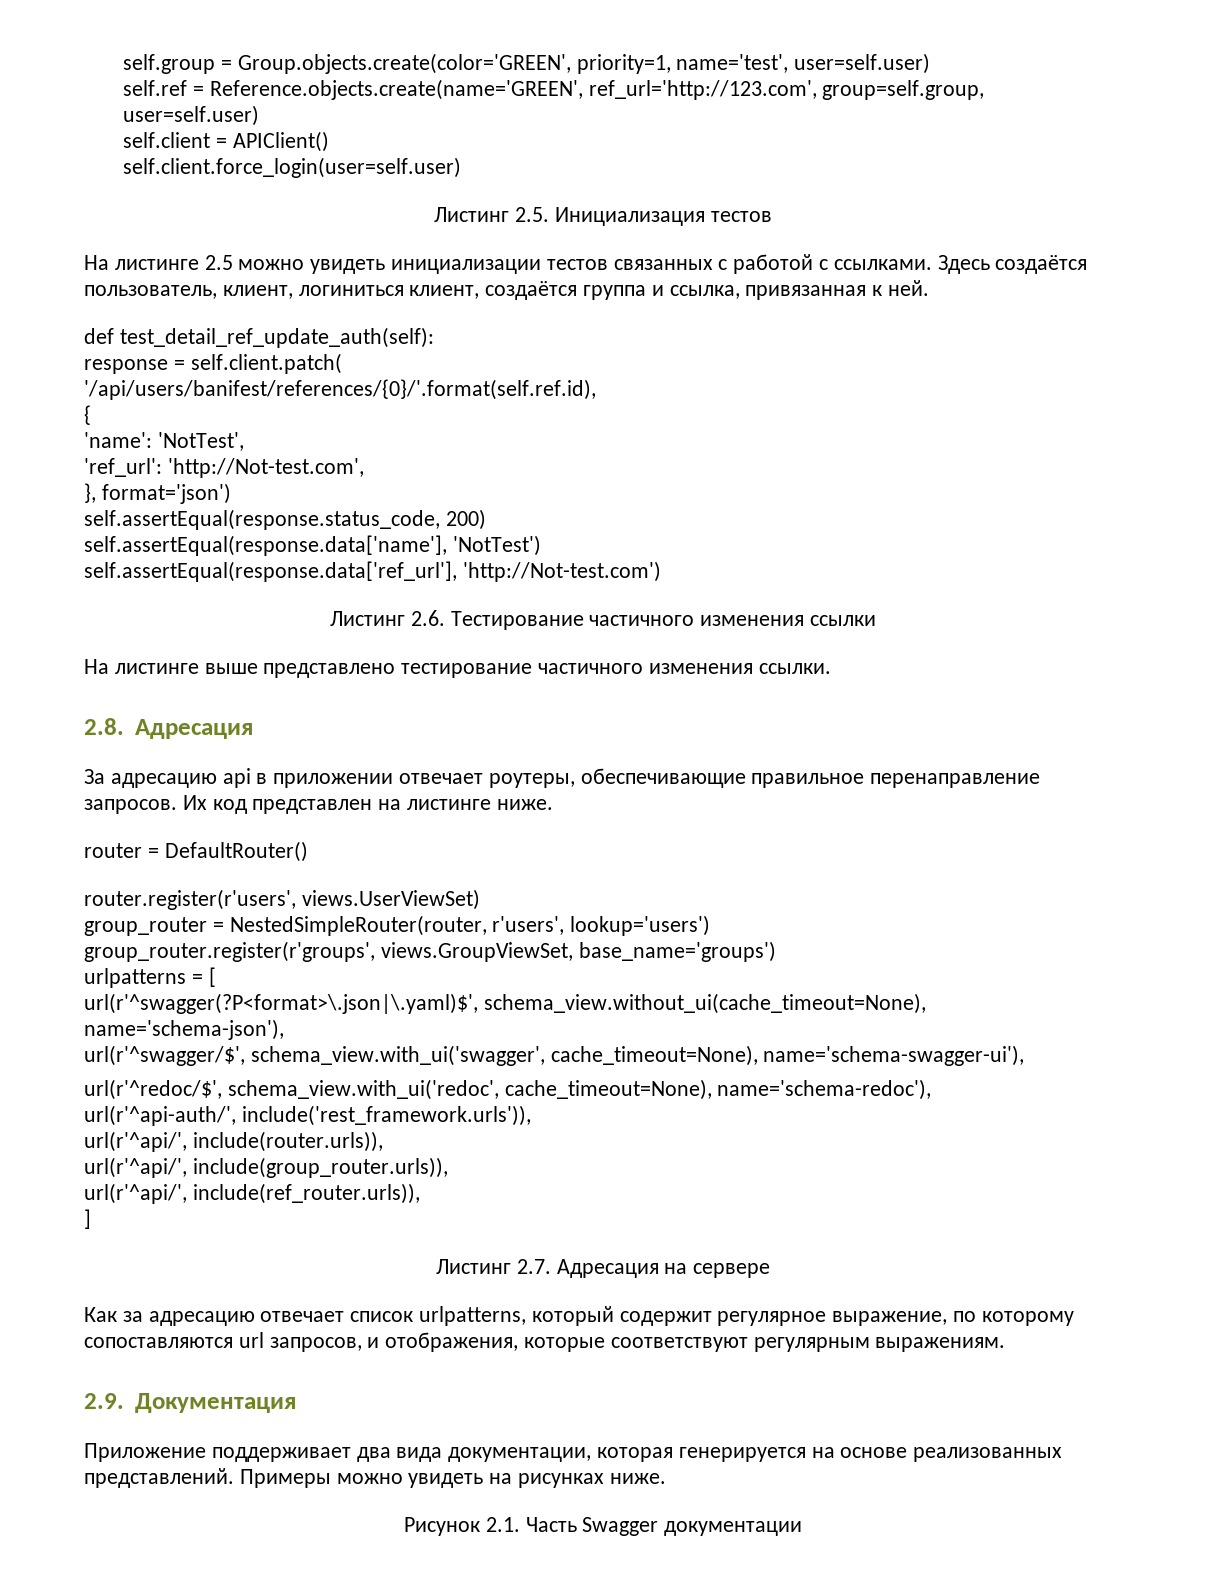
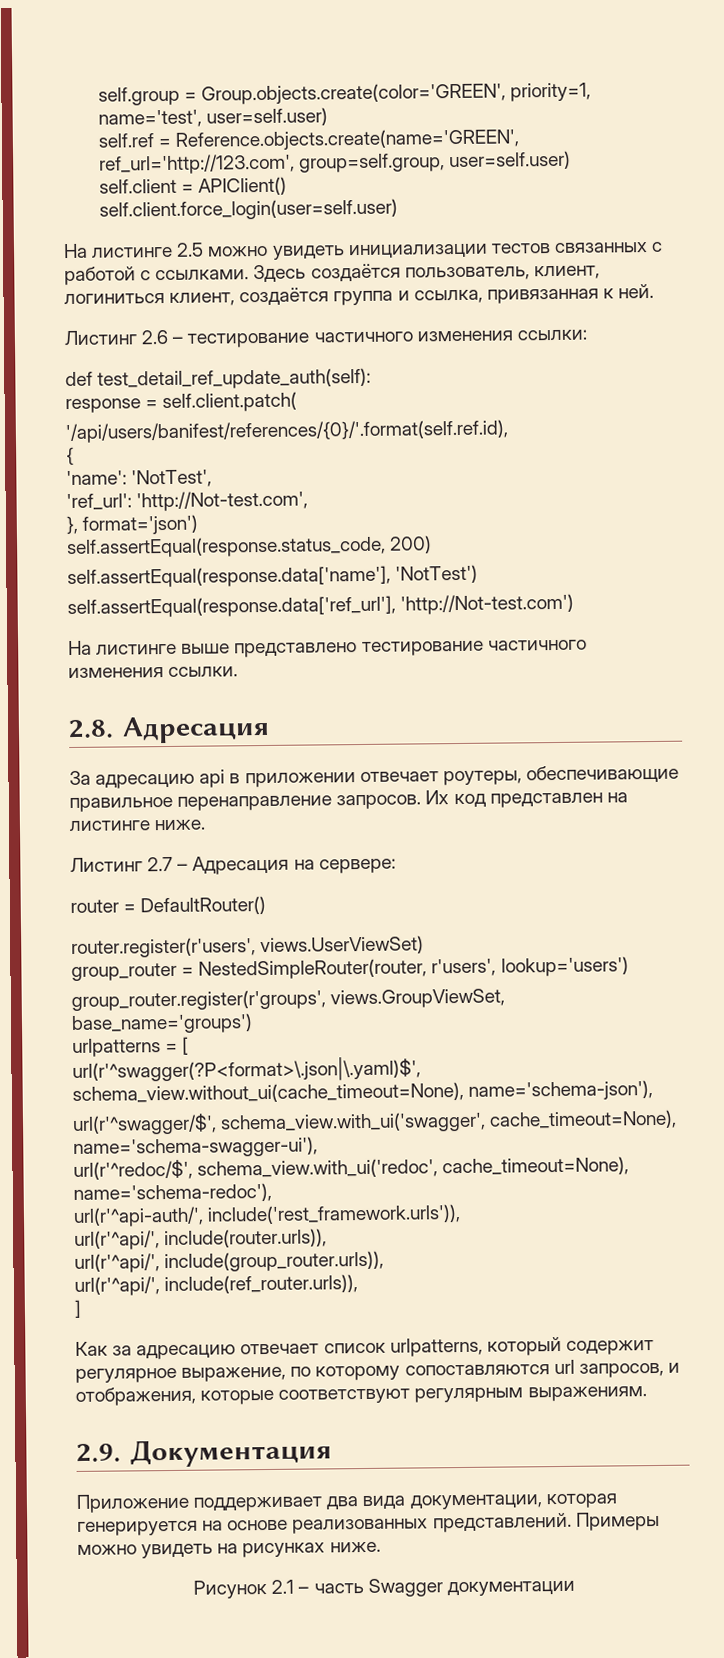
- Листинг 2.5. Инициализация тестов
+ Листинг 2.6 – тестирование частичного изменения ссылки:
- Листинг 2.6. Тестирование частичного изменения ссылки
+ Листинг 2.7 – Адресация на сервере:
- Листинг 2.7. Адресация на сервере
- Рисунок 2.1. Часть Swagger документации
+ Рисунок 2.1 – часть Swagger документации

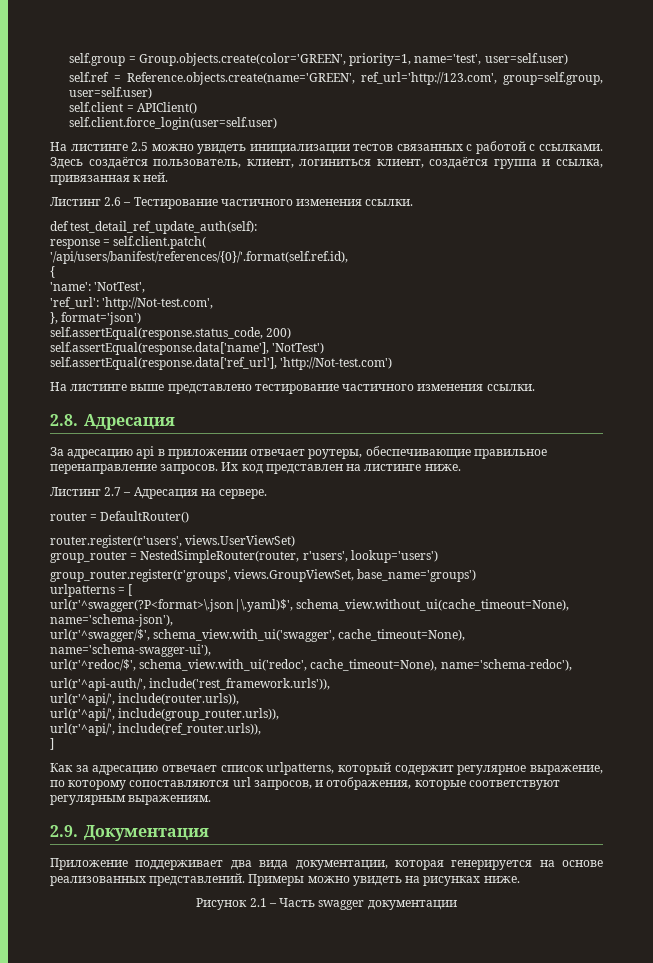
- Листинг 2.6 – тестирование частичного изменения ссылки:
+ Листинг 2.6 – Тестирование частичного изменения ссылки.
- Листинг 2.7 – Адресация на сервере:
+ Листинг 2.7 – Адресация на сервере.
- Рисунок 2.1 – часть Swagger документации
+ Рисунок 2.1 – Часть swagger документации

